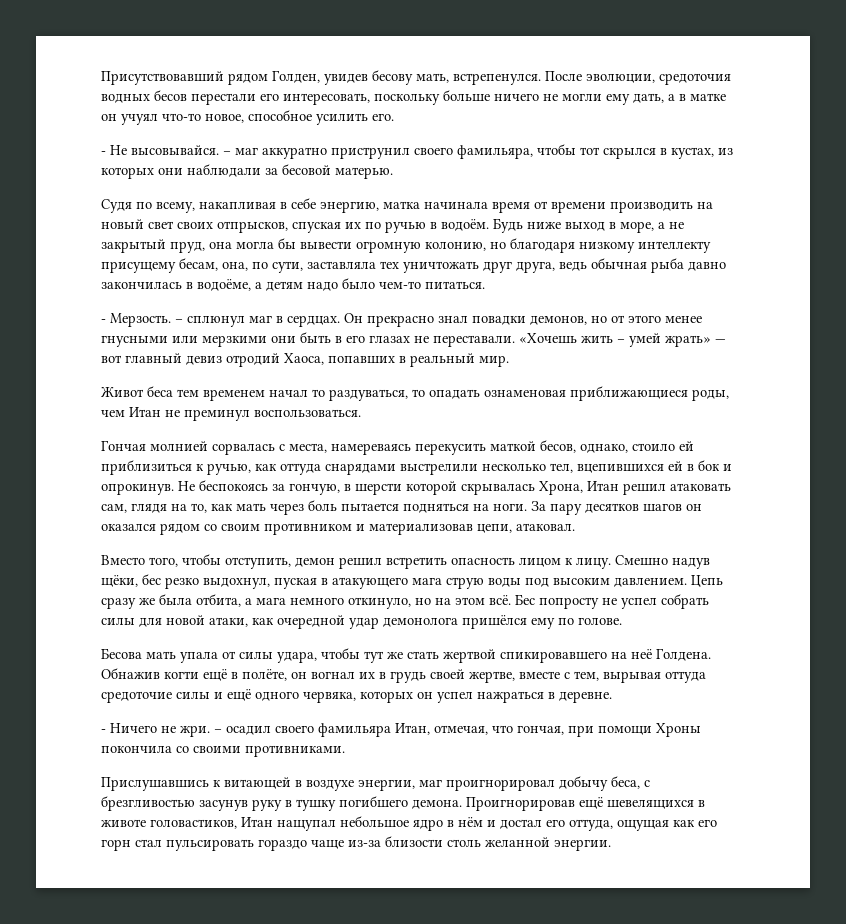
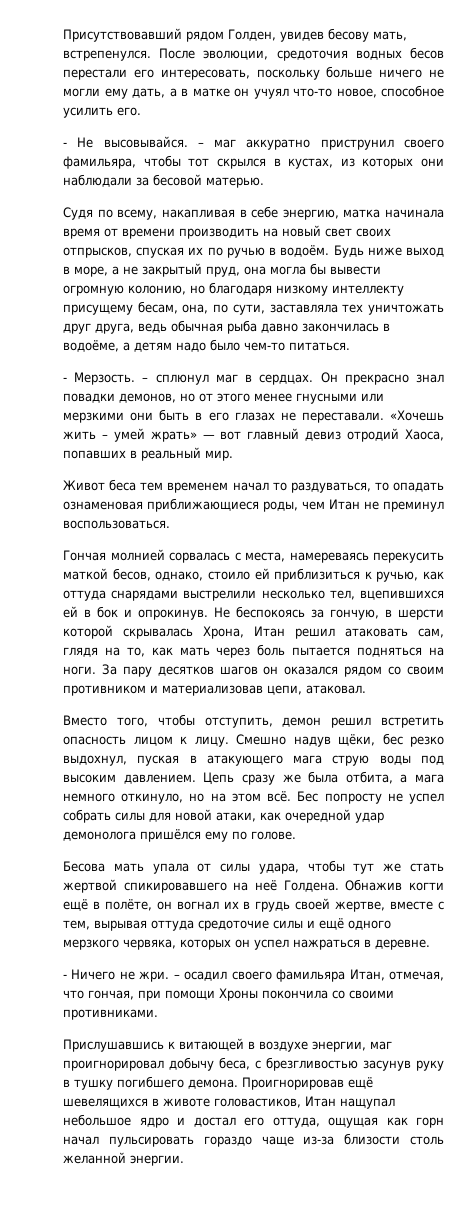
- Обнажив когти ещё в полёте, он вогнал их в грудь своей жертве, вместе с тем, вырывая оттуда средоточие силы и ещё одного червяка, которых он успел нажраться в деревне.
+ Обнажив когти ещё в полёте, он вогнал их в грудь своей жертве, вместе с тем, вырывая оттуда средоточие силы и ещё одного мерзкого червяка, которых он успел нажраться в деревне.
- Проигнорировав ещё шевелящихся в животе головастиков, Итан нащупал небольшое ядро в нём и достал его оттуда, ощущая как его горн стал пульсировать гораздо чаще из-за близости столь желанной энергии.
+ Проигнорировав ещё шевелящихся в животе головастиков, Итан нащупал небольшое ядро и достал его оттуда, ощущая как горн начал пульсировать гораздо чаще из-за близости столь желанной энергии.

